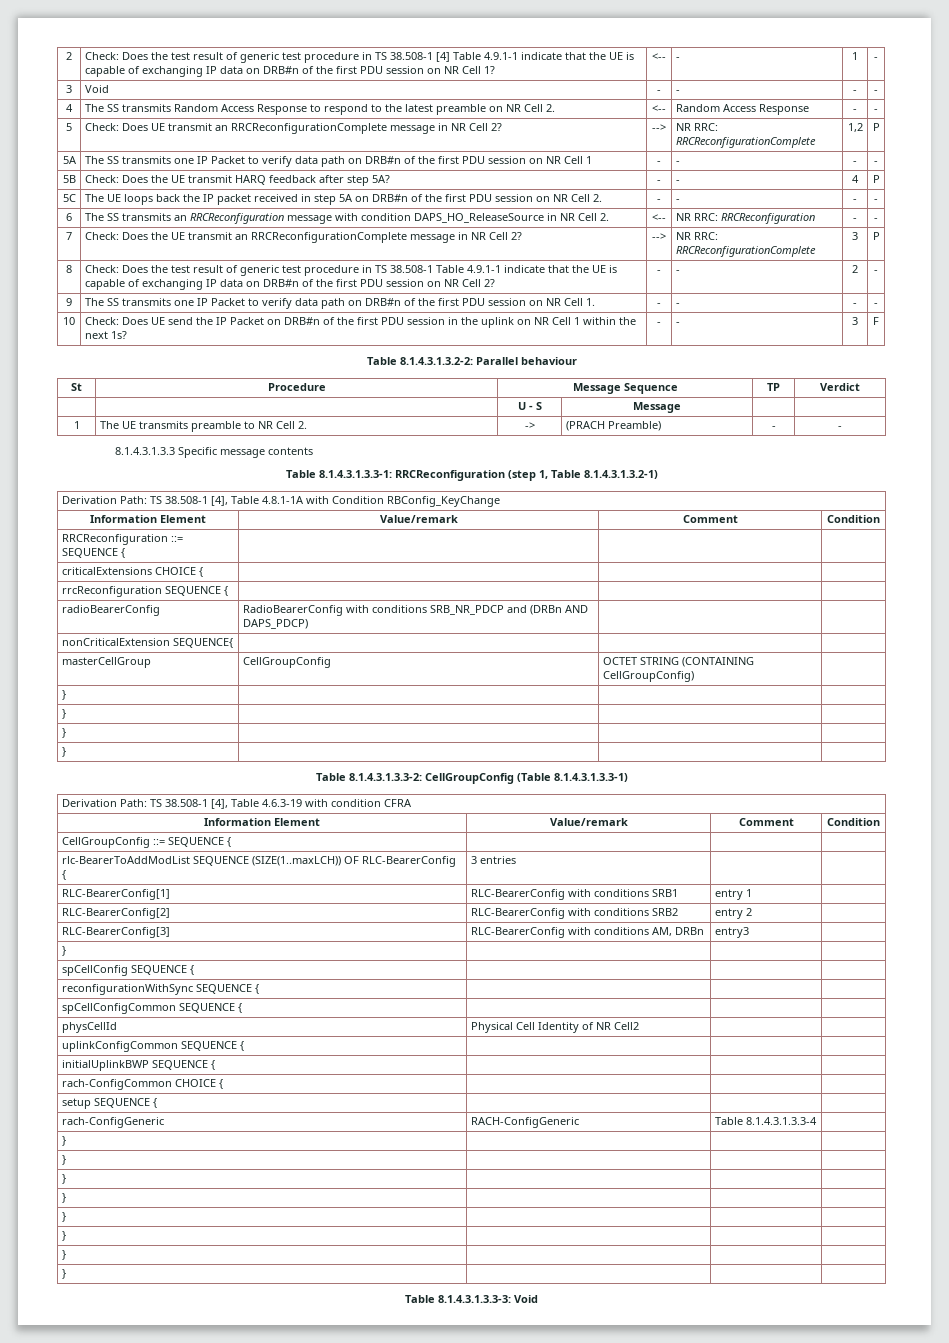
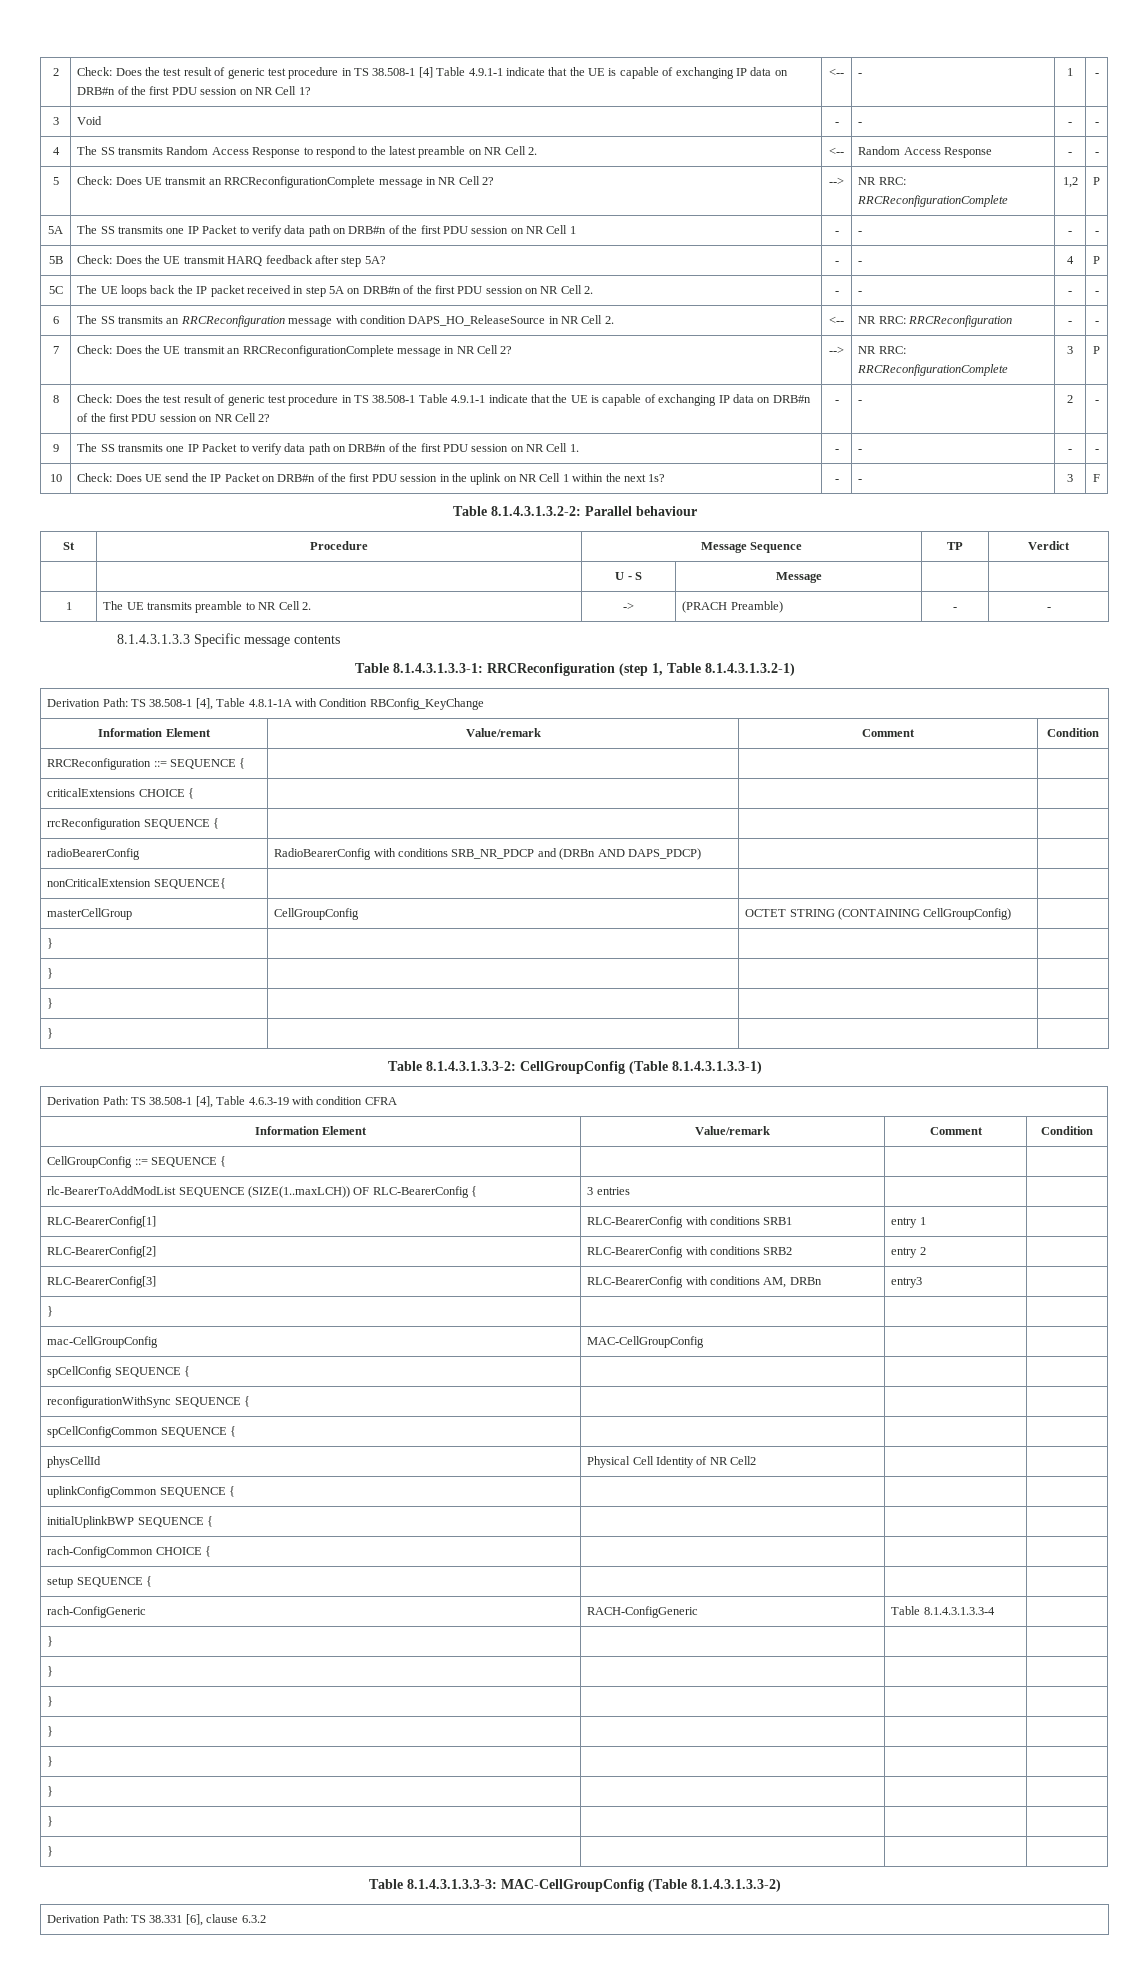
+ mac-CellGroupConfig | MAC-CellGroupConfig | |
- Table 8.1.4.3.1.3.3-3: Void
+ Table 8.1.4.3.1.3.3-3: MAC-CellGroupConfig (Table 8.1.4.3.1.3.3-2)
+ Derivation Path: TS 38.331 [6], clause 6.3.2

